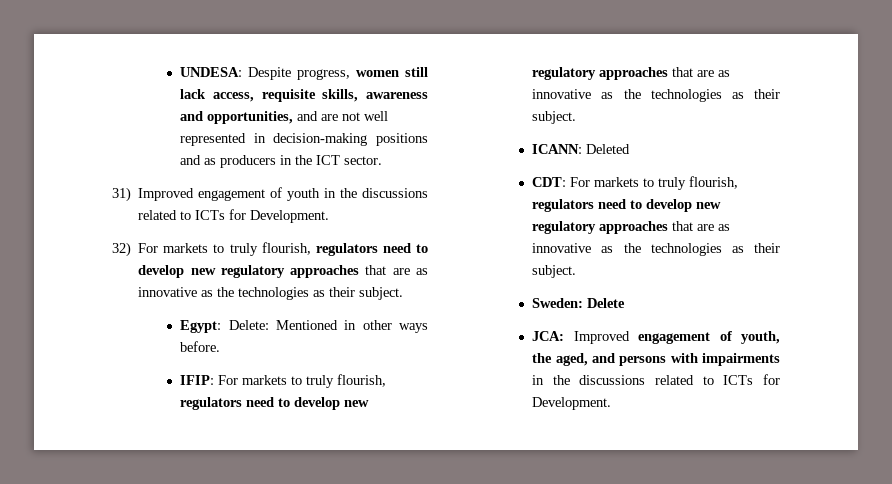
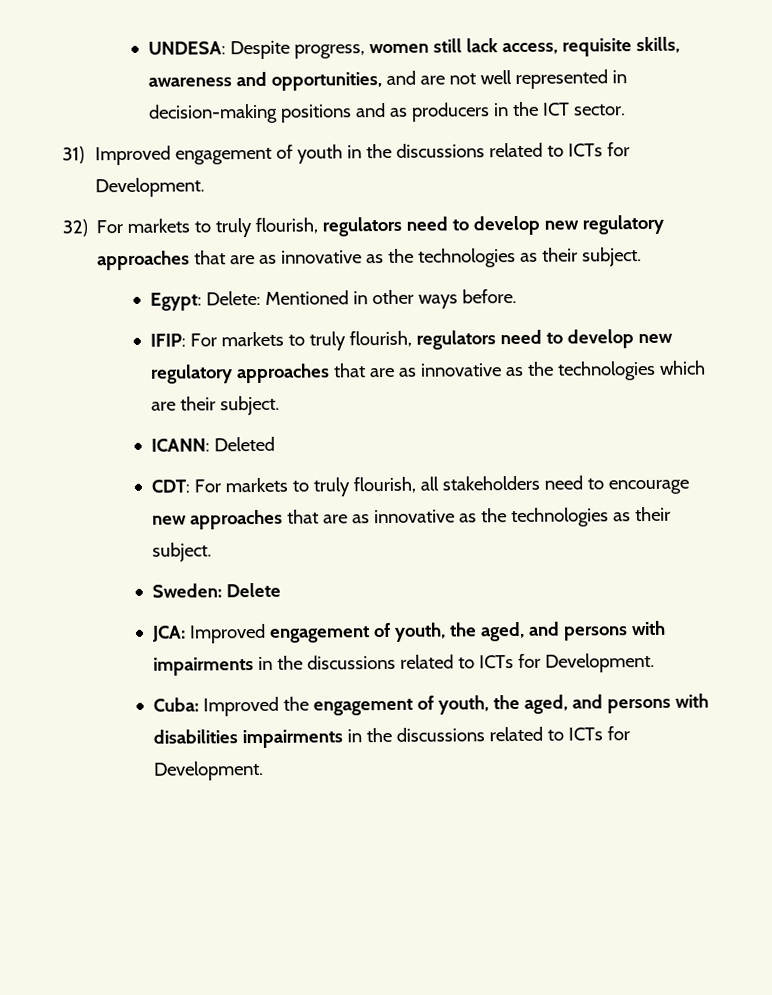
- IFIP: For markets to truly flourish, regulators need to develop new regulatory approaches that are as innovative as the technologies as their subject.
+ IFIP: For markets to truly flourish, regulators need to develop new regulatory approaches that are as innovative as the technologies which are their subject.
- CDT: For markets to truly flourish, regulators need to develop new regulatory approaches that are as innovative as the technologies as their subject.
+ CDT: For markets to truly flourish, all stakeholders need to encourage new approaches that are as innovative as the technologies as their subject.
+ Cuba: Improved the engagement of youth, the aged, and persons with disabilities impairments in the discussions related to ICTs for Development.

